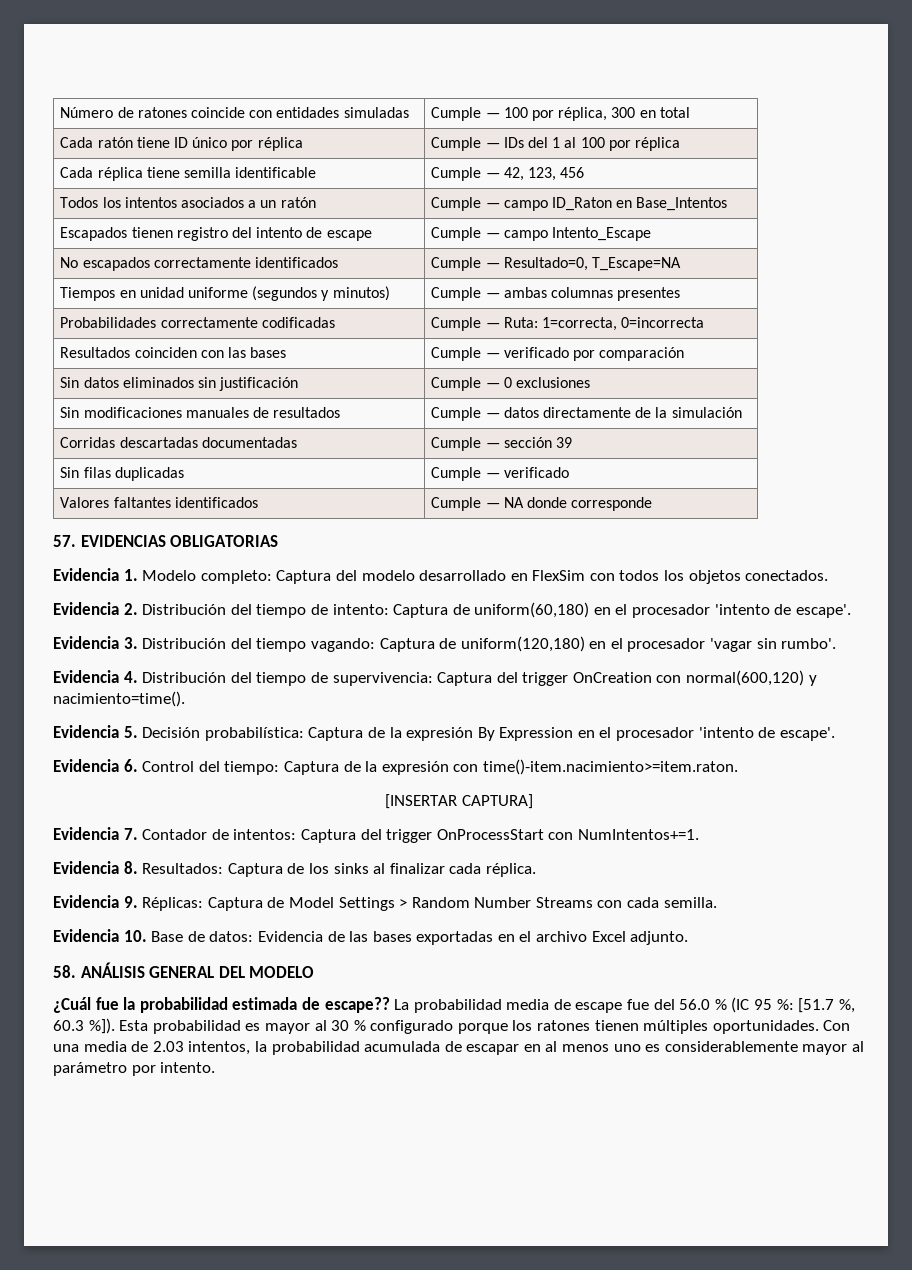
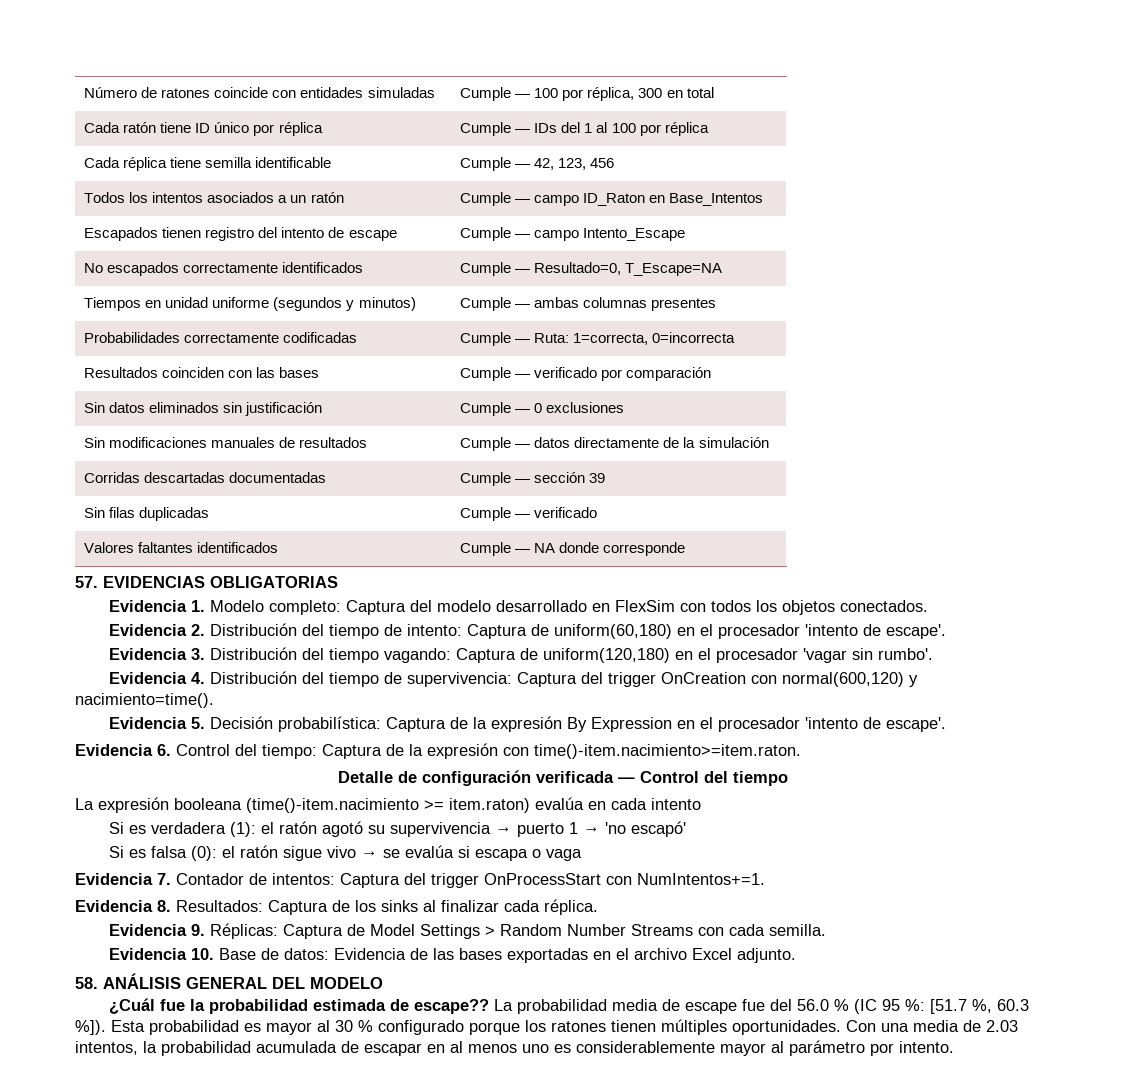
- [INSERTAR CAPTURA]
+ Detalle de configuración verificada — Control del tiempo
+ La expresión booleana (time()-item.nacimiento >= item.raton) evalúa en cada intento
+ Si es verdadera (1): el ratón agotó su supervivencia → puerto 1 → 'no escapó'
+ Si es falsa (0): el ratón sigue vivo → se evalúa si escapa o vaga

